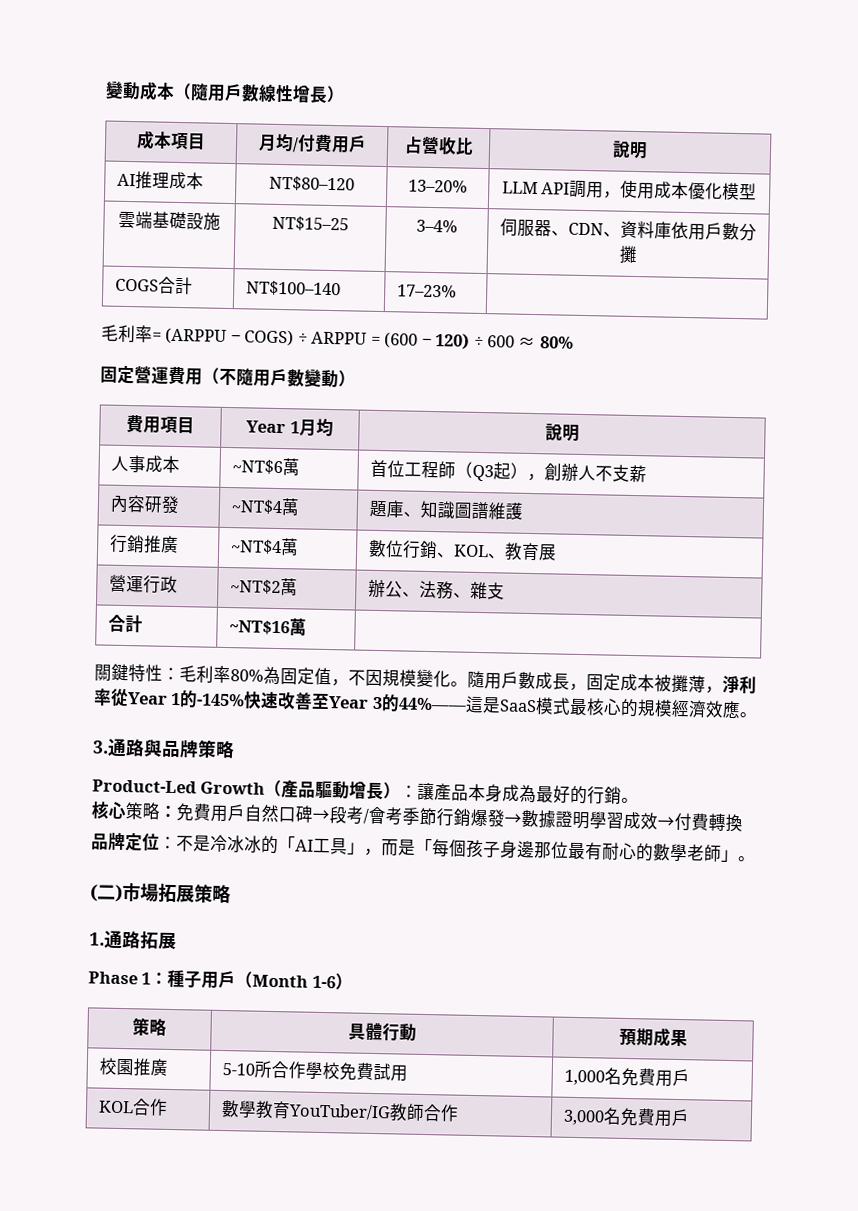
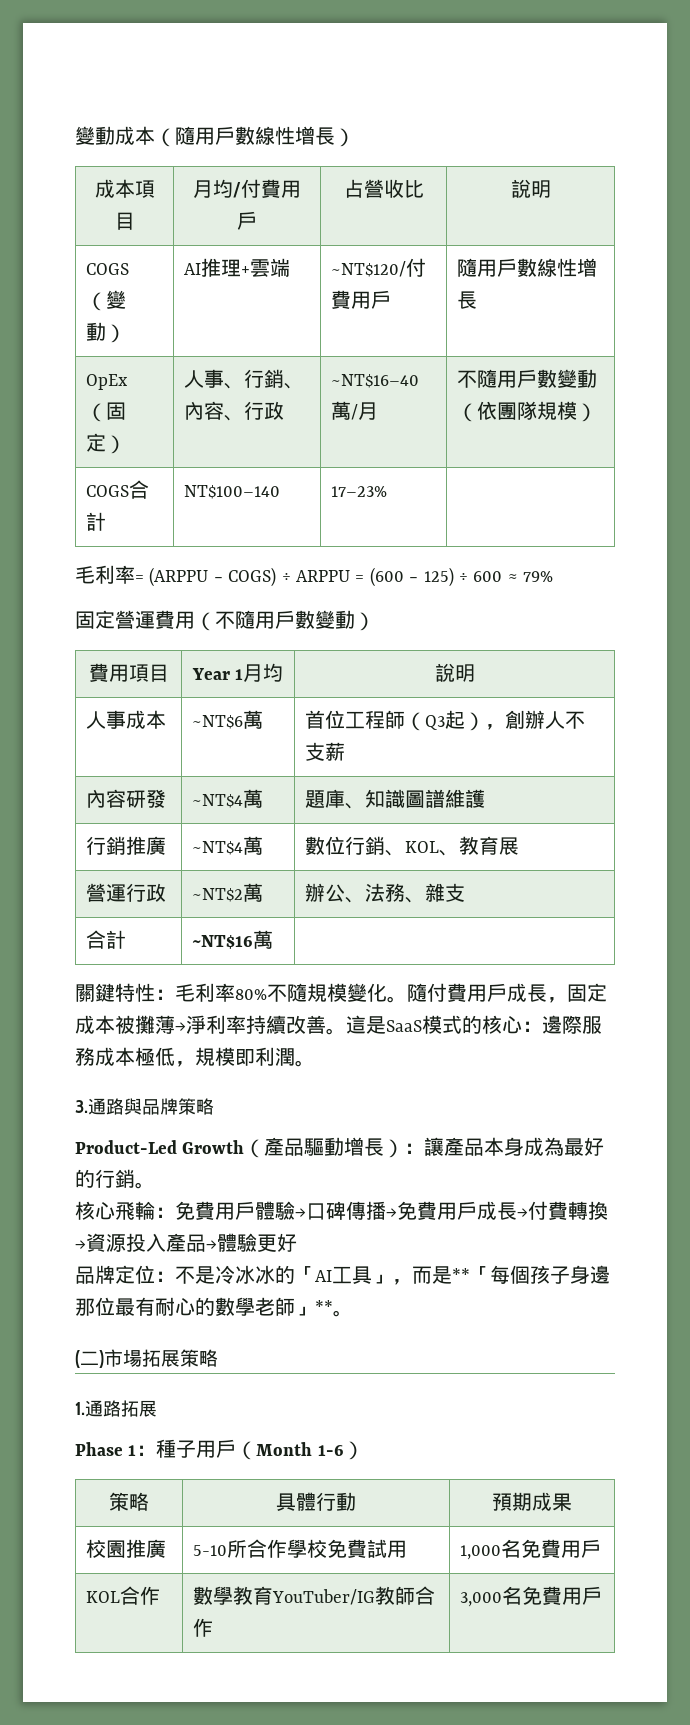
- AI推理成本 | NT$80–120 | 13–20% | LLM API調用，使用成本優化模型
- 雲端基礎設施 | NT$15–25 | 3–4% | 伺服器、CDN、資料庫依用戶數分攤
+ COGS（變動） | AI推理+雲端 | ~NT$120/付費用戶 | 隨用戶數線性增長
+ OpEx（固定） | 人事、行銷、內容、行政 | ~NT$16–40萬/月 | 不隨用戶數變動（依團隊規模）
- 毛利率= (ARPPU − COGS) ÷ ARPPU = (600 − 120) ÷ 600 ≈ 80%
+ 毛利率= (ARPPU − COGS) ÷ ARPPU = (600 − 125) ÷ 600 ≈ 79%
- 關鍵特性：毛利率80%為固定值，不因規模變化。
+ 關鍵特性：毛利率80%不隨規模變化。
- 隨用戶數成長，固定成本被攤薄，淨利率從Year 1的-145%快速改善至Year 3的44%——這是SaaS模式最核心的規模經濟效應。
+ 隨付費用戶成長，固定成本被攤薄→淨利率持續改善。這是SaaS模式的核心：邊際服務成本極低，規模即利潤。
- 核心策略：免費用戶自然口碑→段考/會考季節行銷爆發→數據證明學習成效→付費轉換
+ 核心飛輪：免費用戶體驗→口碑傳播→免費用戶成長→付費轉換→資源投入產品→體驗更好
- 品牌定位：不是冷冰冰的「AI工具」，而是「每個孩子身邊那位最有耐心的數學老師」。
+ 品牌定位：不是冷冰冰的「AI工具」，而是**「每個孩子身邊那位最有耐心的數學老師」**。

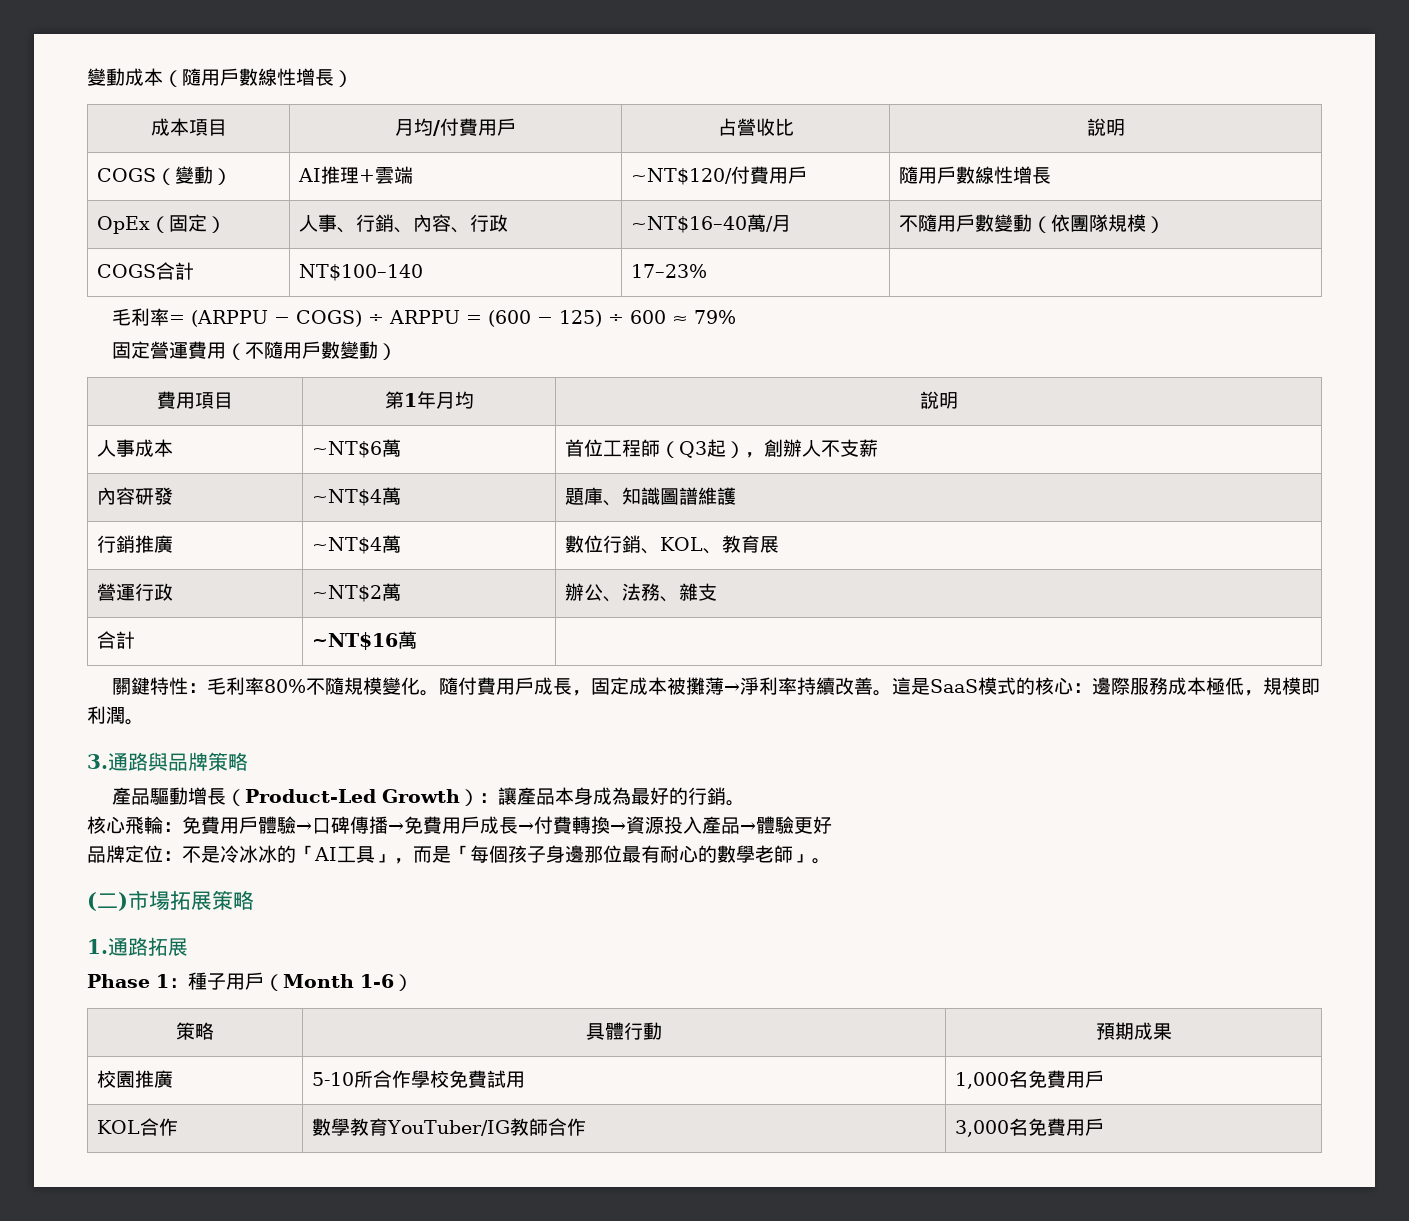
- 費用項目 | Year 1月均 | 說明
+ 費用項目 | 第1年月均 | 說明
- Product-Led Growth（產品驅動增長）：讓產品本身成為最好的行銷。
+ 產品驅動增長（Product-Led Growth）：讓產品本身成為最好的行銷。
- 品牌定位：不是冷冰冰的「AI工具」，而是**「每個孩子身邊那位最有耐心的數學老師」**。
+ 品牌定位：不是冷冰冰的「AI工具」，而是「每個孩子身邊那位最有耐心的數學老師」。

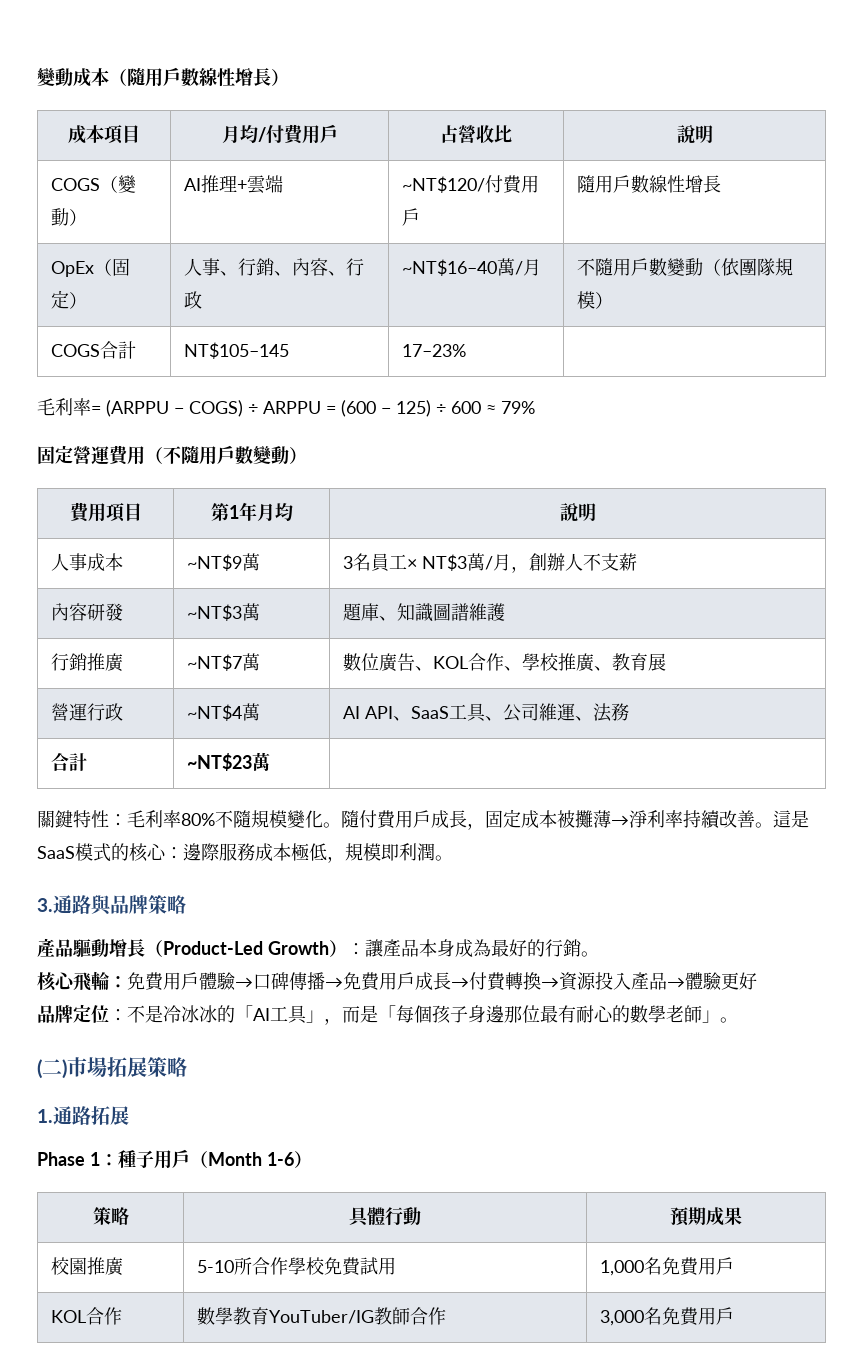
- COGS合計 | NT$100–140 | 17–23% |
+ COGS合計 | NT$105–145 | 17–23% |
- 人事成本 | ~NT$6萬 | 首位工程師（Q3起），創辦人不支薪
+ 人事成本 | ~NT$9萬 | 3名員工× NT$3萬/月，創辦人不支薪
- 內容研發 | ~NT$4萬 | 題庫、知識圖譜維護
+ 內容研發 | ~NT$3萬 | 題庫、知識圖譜維護
- 行銷推廣 | ~NT$4萬 | 數位行銷、KOL、教育展
+ 行銷推廣 | ~NT$7萬 | 數位廣告、KOL合作、學校推廣、教育展
- 營運行政 | ~NT$2萬 | 辦公、法務、雜支
- 合計 | ~NT$16萬 |
+ 營運行政 | ~NT$4萬 | AI API、SaaS工具、公司維運、法務
+ 合計 | ~NT$23萬 |

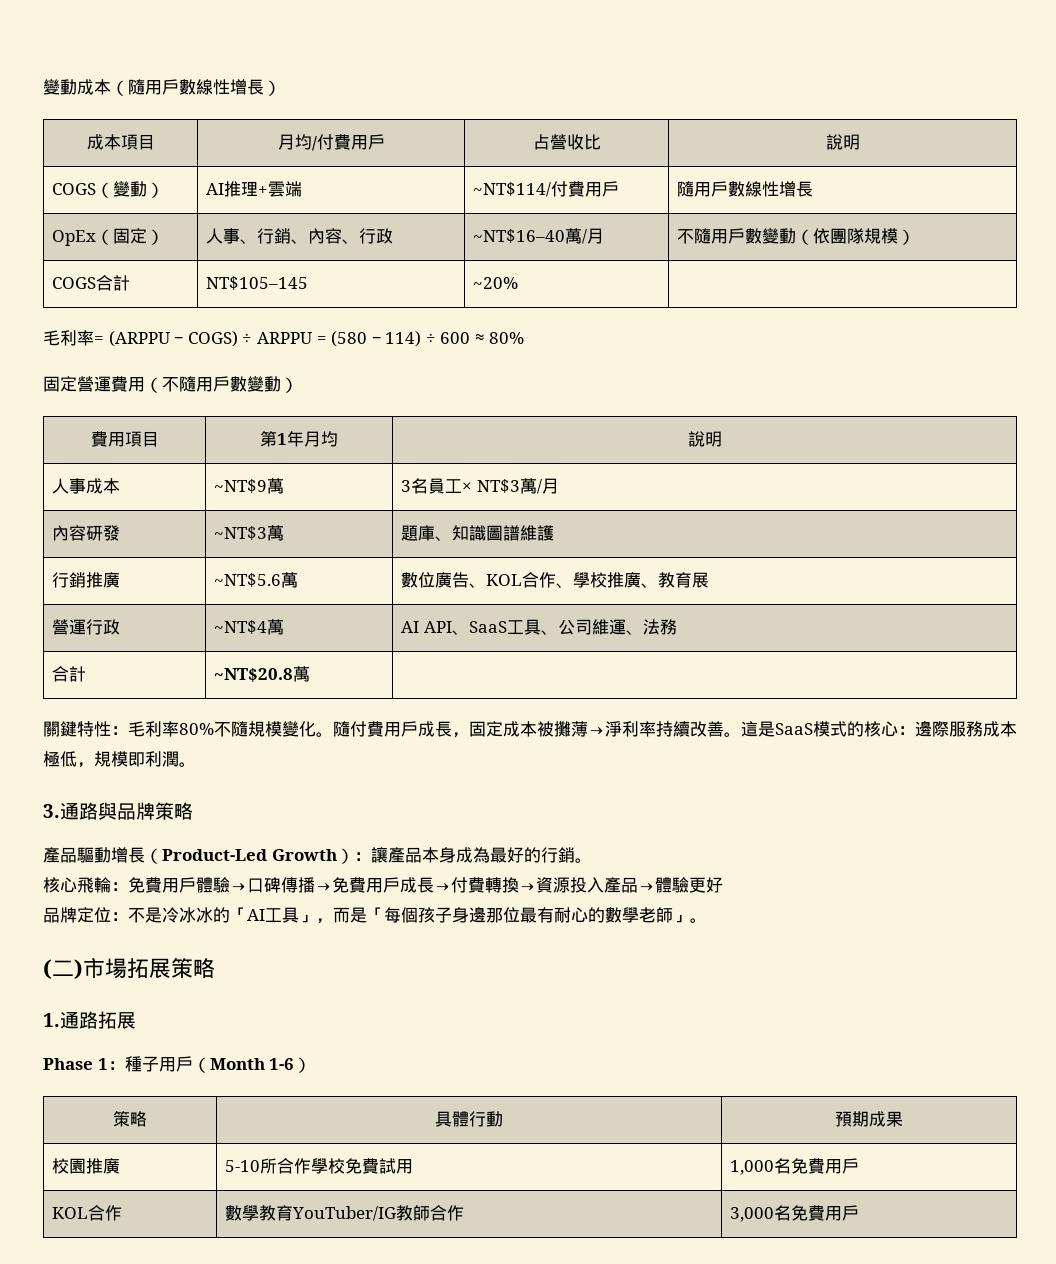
- COGS（變動） | AI推理+雲端 | ~NT$120/付費用戶 | 隨用戶數線性增長
+ COGS（變動） | AI推理+雲端 | ~NT$114/付費用戶 | 隨用戶數線性增長
- COGS合計 | NT$105–145 | 17–23% |
+ COGS合計 | NT$105–145 | ~20% |
- 毛利率= (ARPPU − COGS) ÷ ARPPU = (600 − 125) ÷ 600 ≈ 79%
+ 毛利率= (ARPPU − COGS) ÷ ARPPU = (580 − 114) ÷ 600 ≈ 80%
- 人事成本 | ~NT$9萬 | 3名員工× NT$3萬/月，創辦人不支薪
+ 人事成本 | ~NT$9萬 | 3名員工× NT$3萬/月
- 行銷推廣 | ~NT$7萬 | 數位廣告、KOL合作、學校推廣、教育展
+ 行銷推廣 | ~NT$5.6萬 | 數位廣告、KOL合作、學校推廣、教育展
- 合計 | ~NT$23萬 |
+ 合計 | ~NT$20.8萬 |

